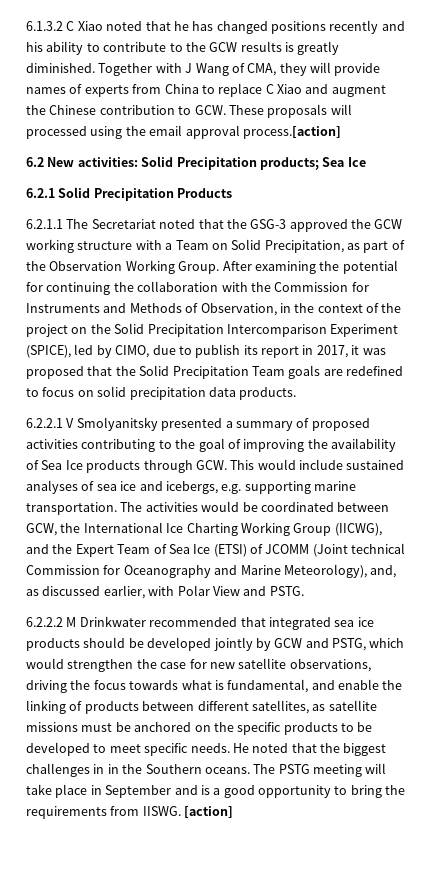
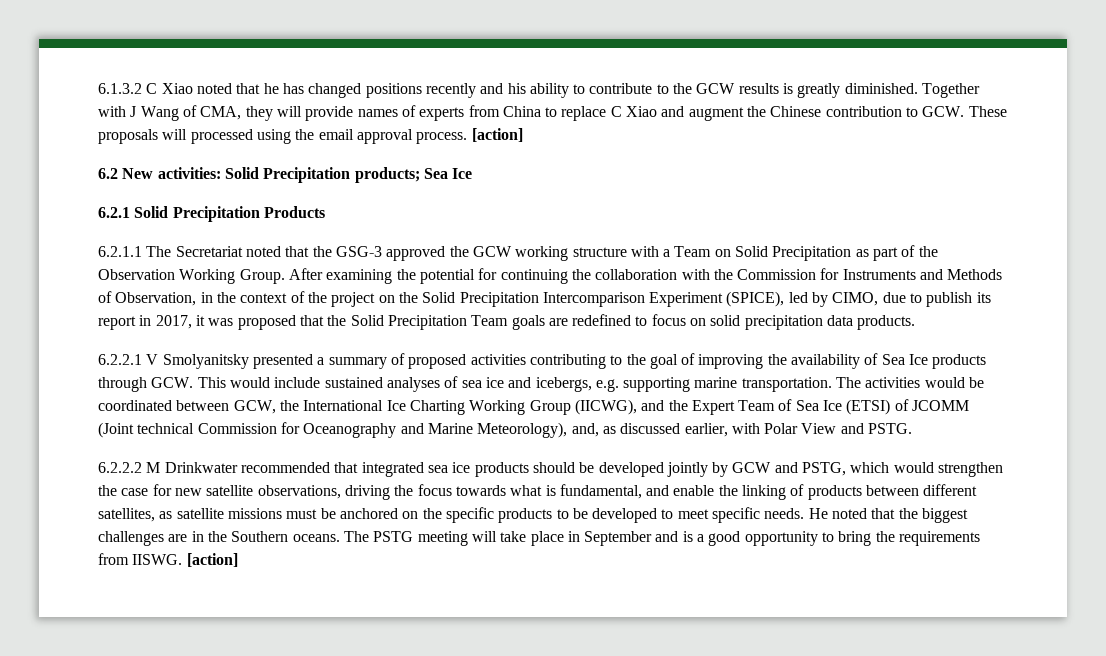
- Together with J Wang of CMA, they will provide names of experts from China to replace C Xiao and augment the Chinese contribution to GCW. These proposals will processed using the email approval process.[action]
+ Together with J Wang of CMA, they will provide names of experts from China to replace C Xiao and augment the Chinese contribution to GCW. These proposals will processed using the email approval process. [action]
- 6.2.1.1 The Secretariat noted that the GSG-3 approved the GCW working structure with a Team on Solid Precipitation, as part of the Observation Working Group.
+ 6.2.1.1 The Secretariat noted that the GSG-3 approved the GCW working structure with a Team on Solid Precipitation as part of the Observation Working Group.
- He noted that the biggest challenges in in the Southern oceans.
+ He noted that the biggest challenges are in the Southern oceans.

